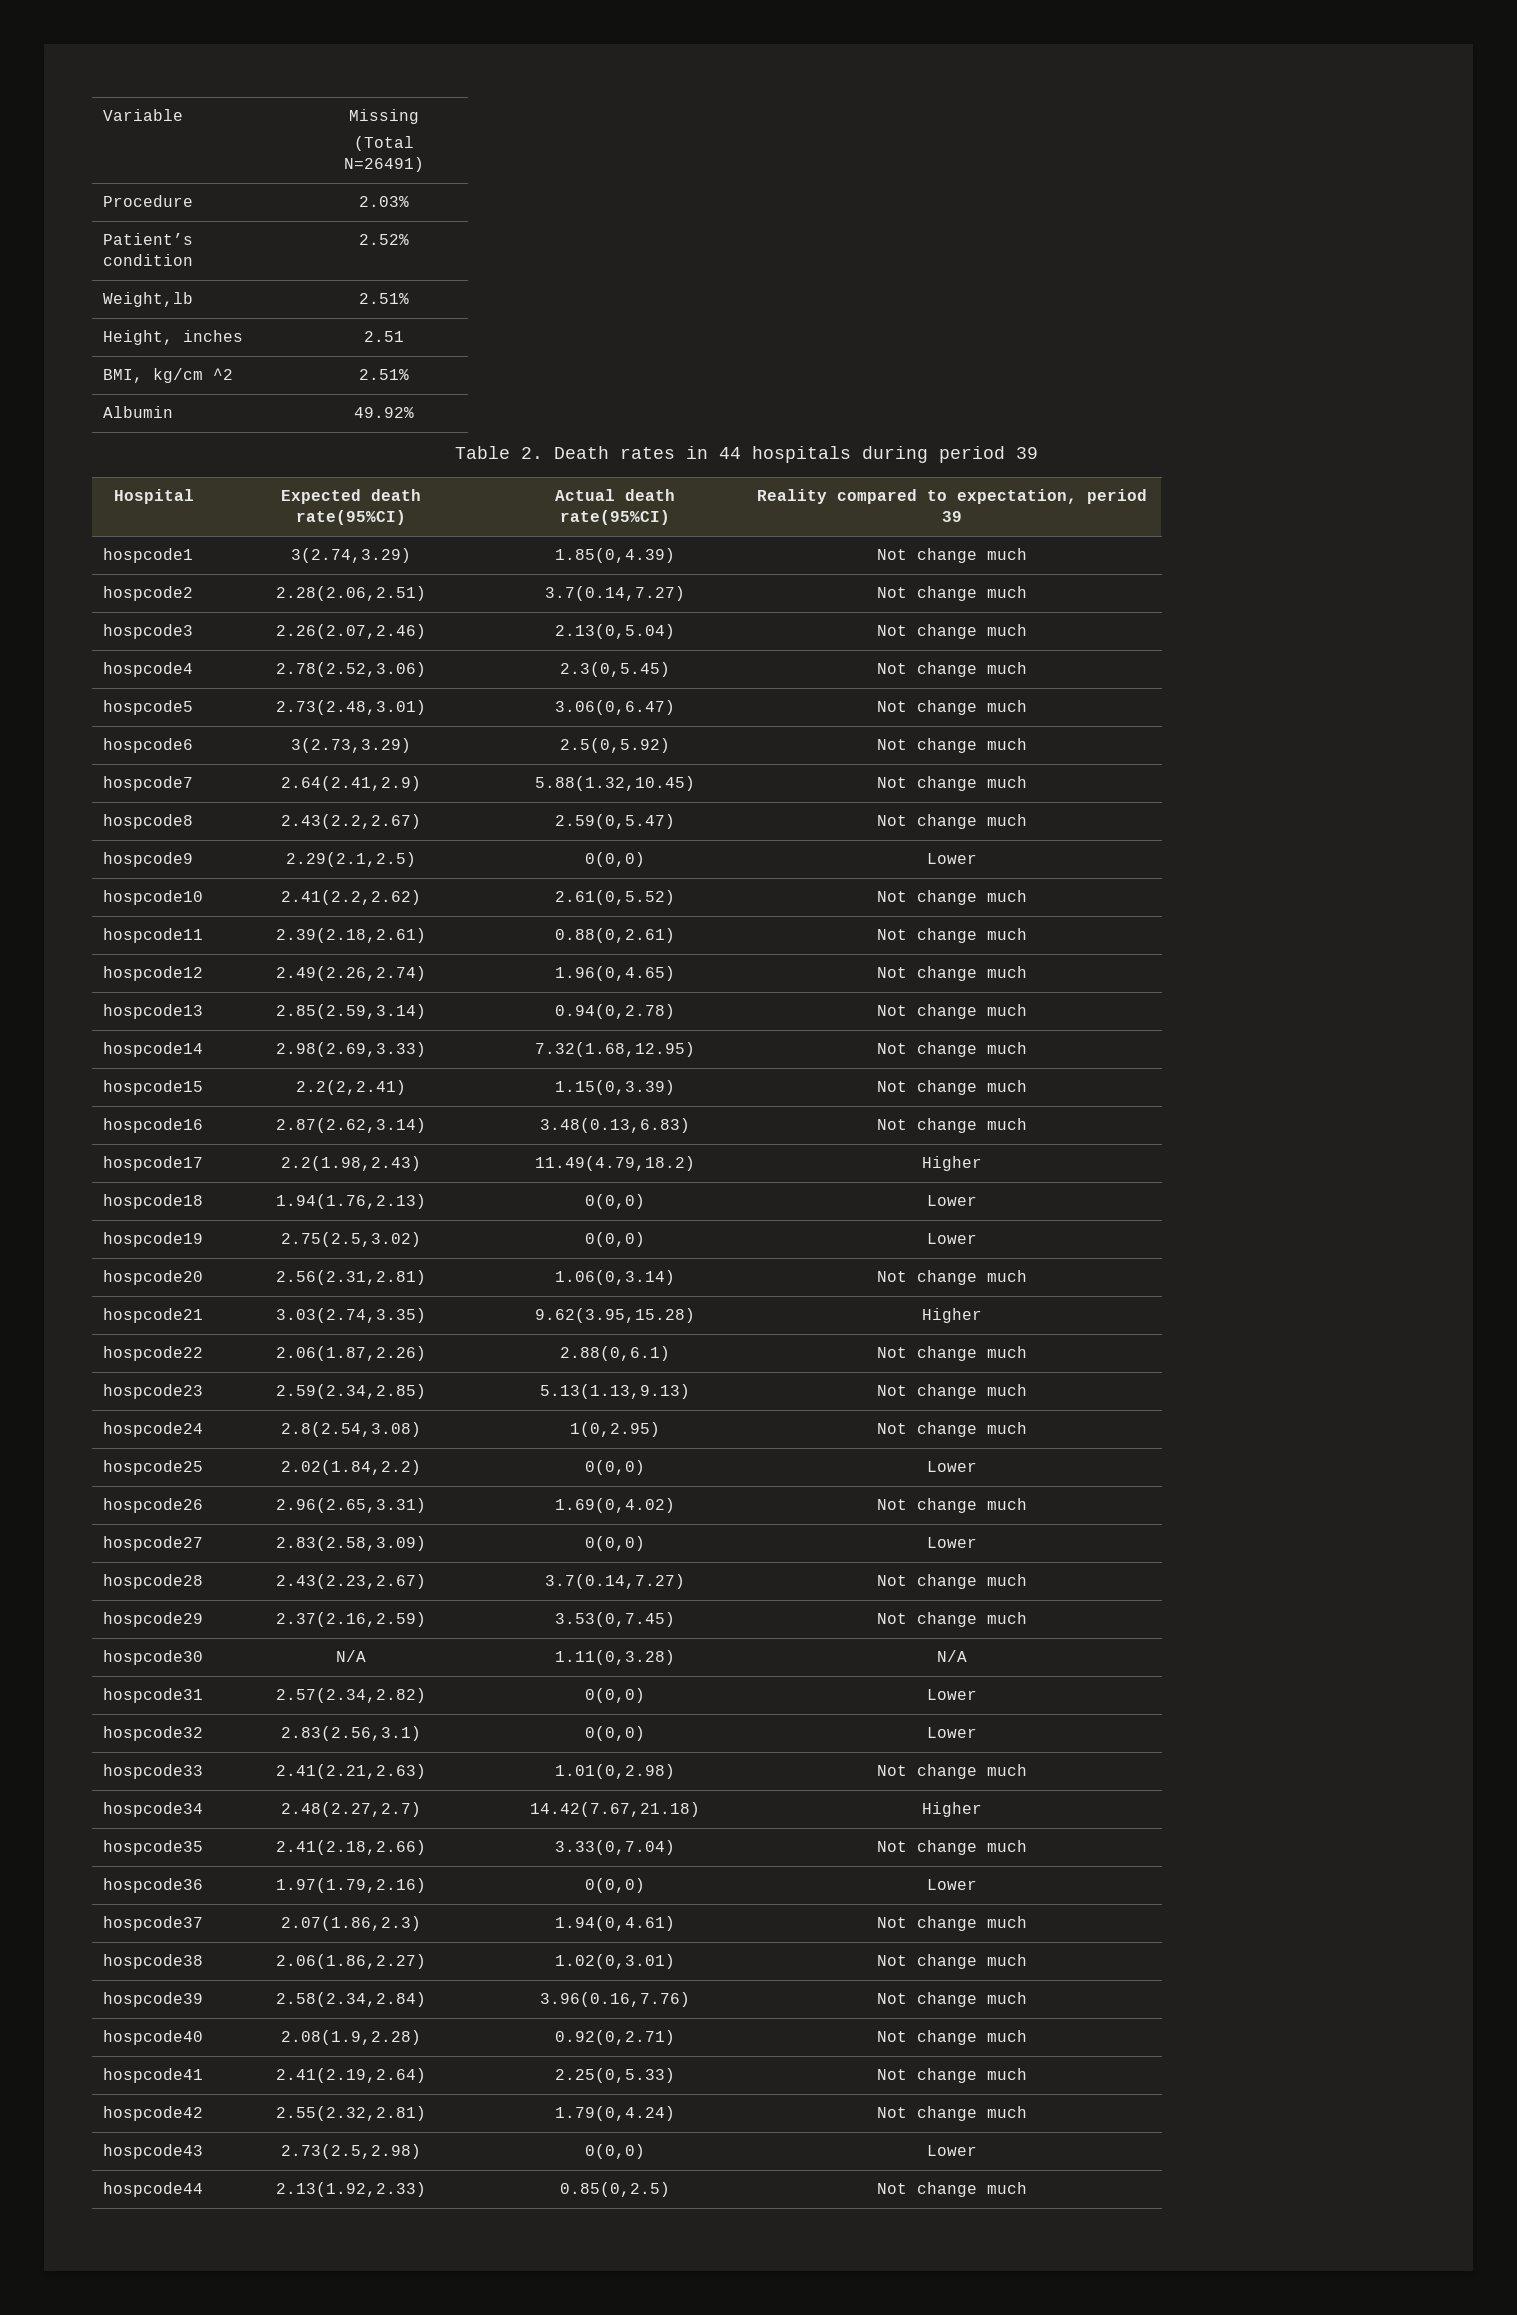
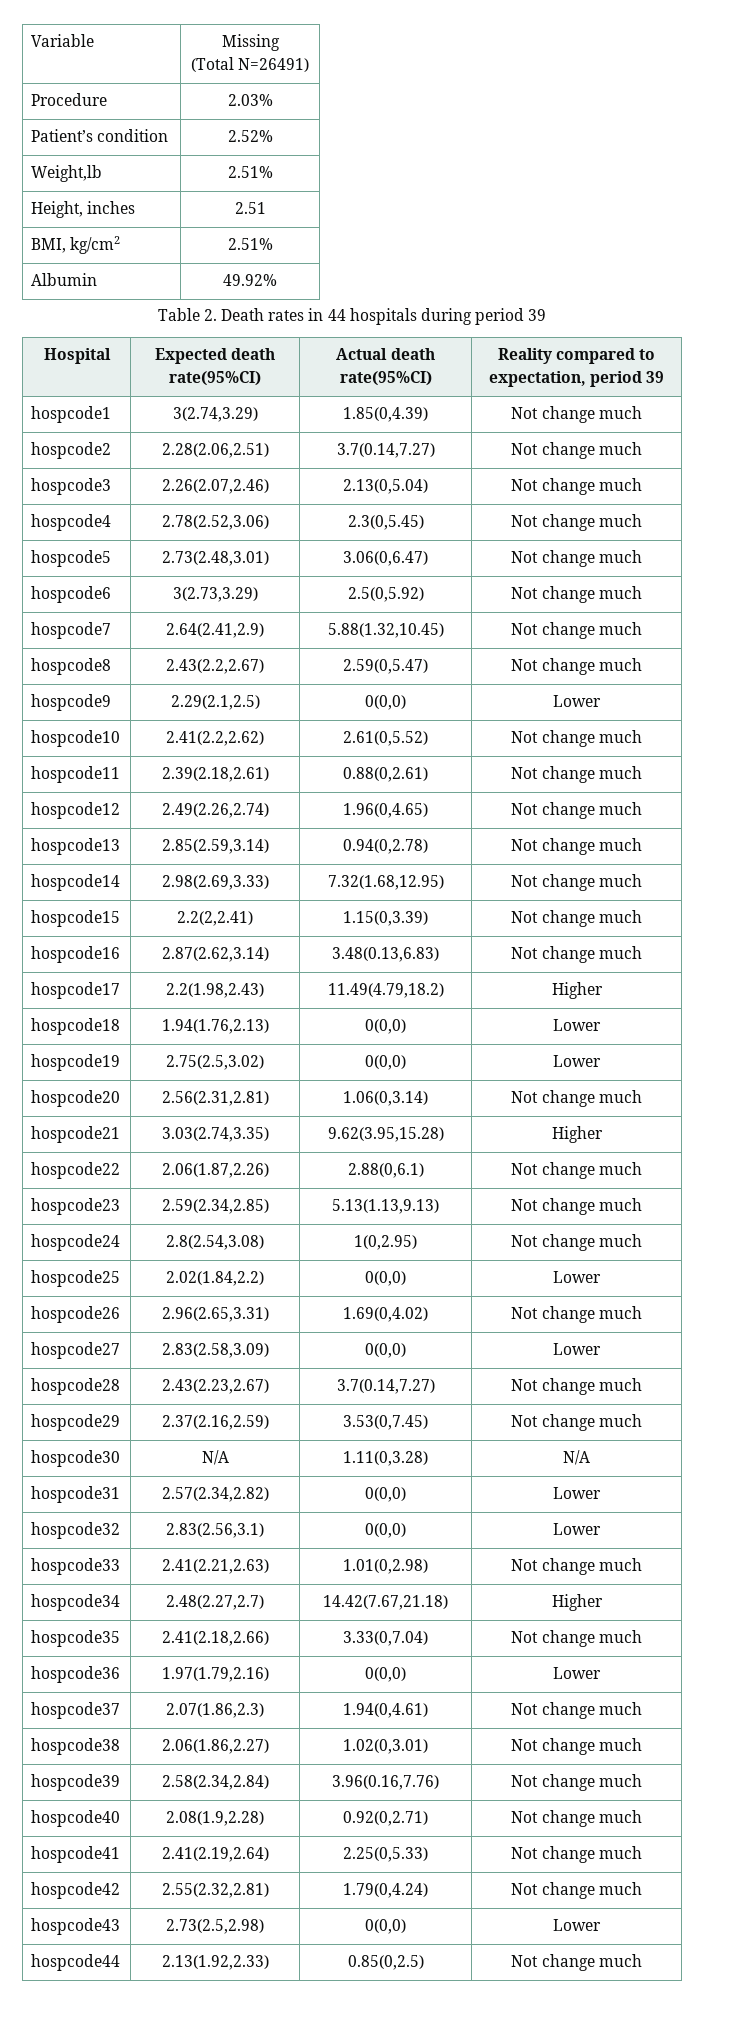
- BMI, kg/cm ^2 | 2.51%
+ BMI, kg/cm2 | 2.51%

